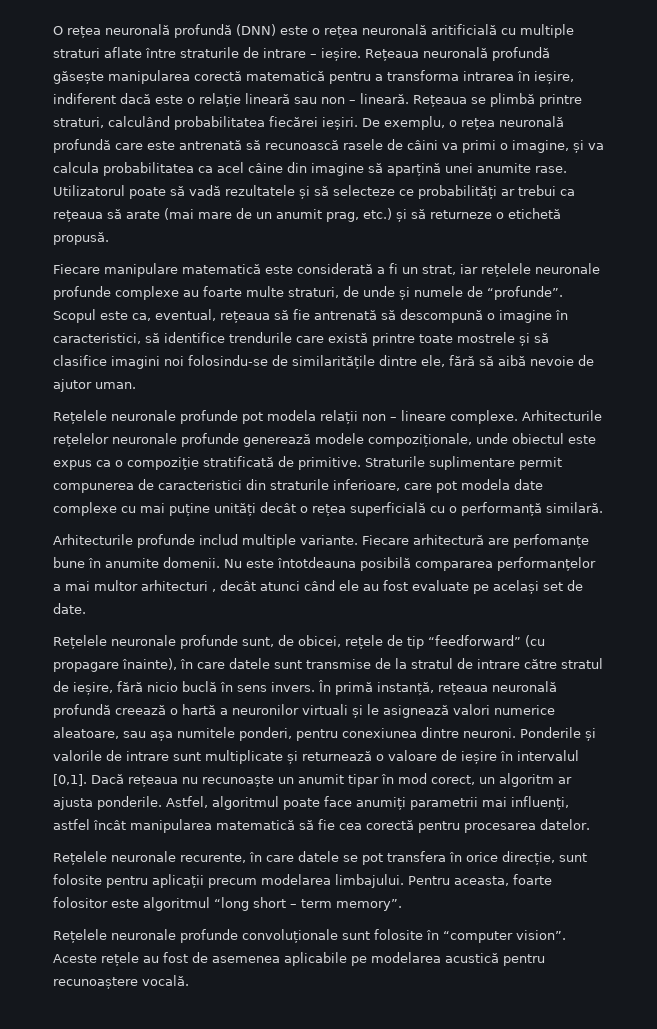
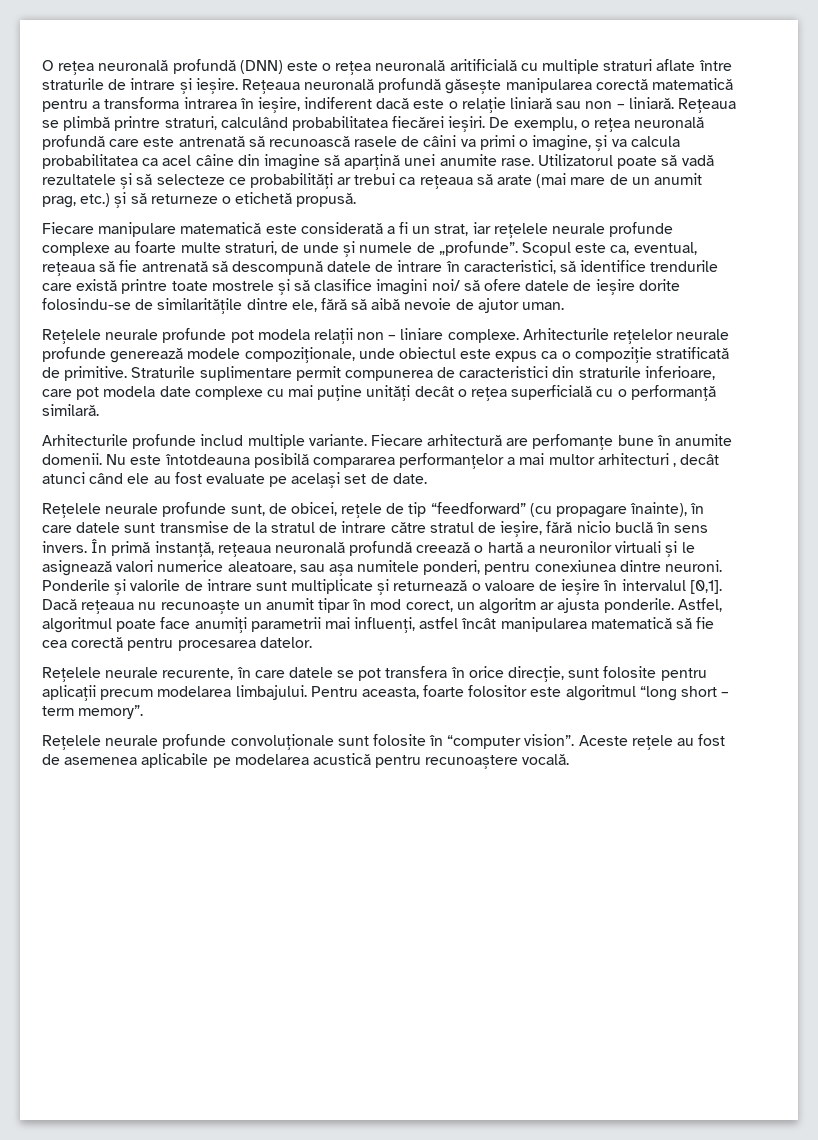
- O rețea neuronală profundă (DNN) este o rețea neuronală aritificială cu multiple straturi aflate între straturile de intrare – ieșire.
+ O rețea neuronală profundă (DNN) este o rețea neuronală aritificială cu multiple straturi aflate între straturile de intrare și ieșire.
- Rețeaua neuronală profundă găsește manipularea corectă matematică pentru a transforma intrarea în ieșire, indiferent dacă este o relație lineară sau non – lineară.
+ Rețeaua neuronală profundă găsește manipularea corectă matematică pentru a transforma intrarea în ieșire, indiferent dacă este o relație liniară sau non – liniară.
- Fiecare manipulare matematică este considerată a fi un strat, iar rețelele neuronale profunde complexe au foarte multe straturi, de unde și numele de “profunde”.
+ Fiecare manipulare matematică este considerată a fi un strat, iar rețelele neurale profunde complexe au foarte multe straturi, de unde și numele de „profunde”.
- Scopul este ca, eventual, rețeaua să fie antrenată să descompună o imagine în caracteristici, să identifice trendurile care există printre toate mostrele și să clasifice imagini noi folosindu-se de similaritățile dintre ele, fără să aibă nevoie de ajutor uman.
+ Scopul este ca, eventual, rețeaua să fie antrenată să descompună datele de intrare în caracteristici, să identifice trendurile care există printre toate mostrele și să clasifice imagini noi/ să ofere datele de ieșire dorite folosindu-se de similaritățile dintre ele, fără să aibă nevoie de ajutor uman.
- Rețelele neuronale profunde pot modela relații non – lineare complexe.
+ Rețelele neurale profunde pot modela relații non – liniare complexe.
- Arhitecturile rețelelor neuronale profunde generează modele compoziționale, unde obiectul este expus ca o compoziție stratificată de primitive.
+ Arhitecturile rețelelor neurale profunde generează modele compoziționale, unde obiectul este expus ca o compoziție stratificată de primitive.
- Rețelele neuronale profunde sunt, de obicei, rețele de tip “feedforward” (cu propagare înainte), în care datele sunt transmise de la stratul de intrare către stratul de ieșire, fără nicio buclă în sens invers.
+ Rețelele neurale profunde sunt, de obicei, rețele de tip “feedforward” (cu propagare înainte), în care datele sunt transmise de la stratul de intrare către stratul de ieșire, fără nicio buclă în sens invers.
- Rețelele neuronale recurente, în care datele se pot transfera în orice direcție, sunt folosite pentru aplicații precum modelarea limbajului.
+ Rețelele neurale recurente, în care datele se pot transfera în orice direcție, sunt folosite pentru aplicații precum modelarea limbajului.
- Rețelele neuronale profunde convoluționale sunt folosite în “computer vision”.
+ Rețelele neurale profunde convoluționale sunt folosite în “computer vision”.

